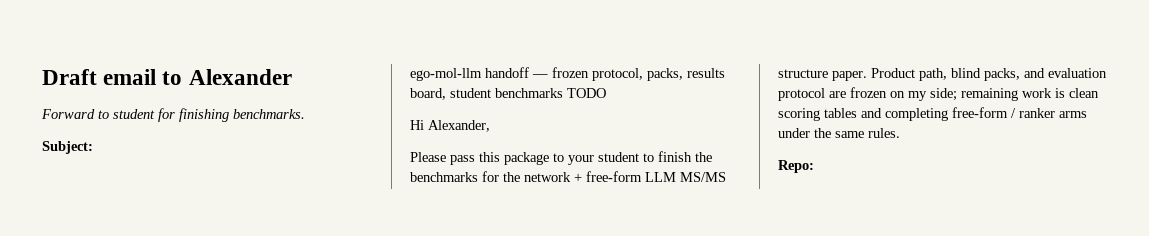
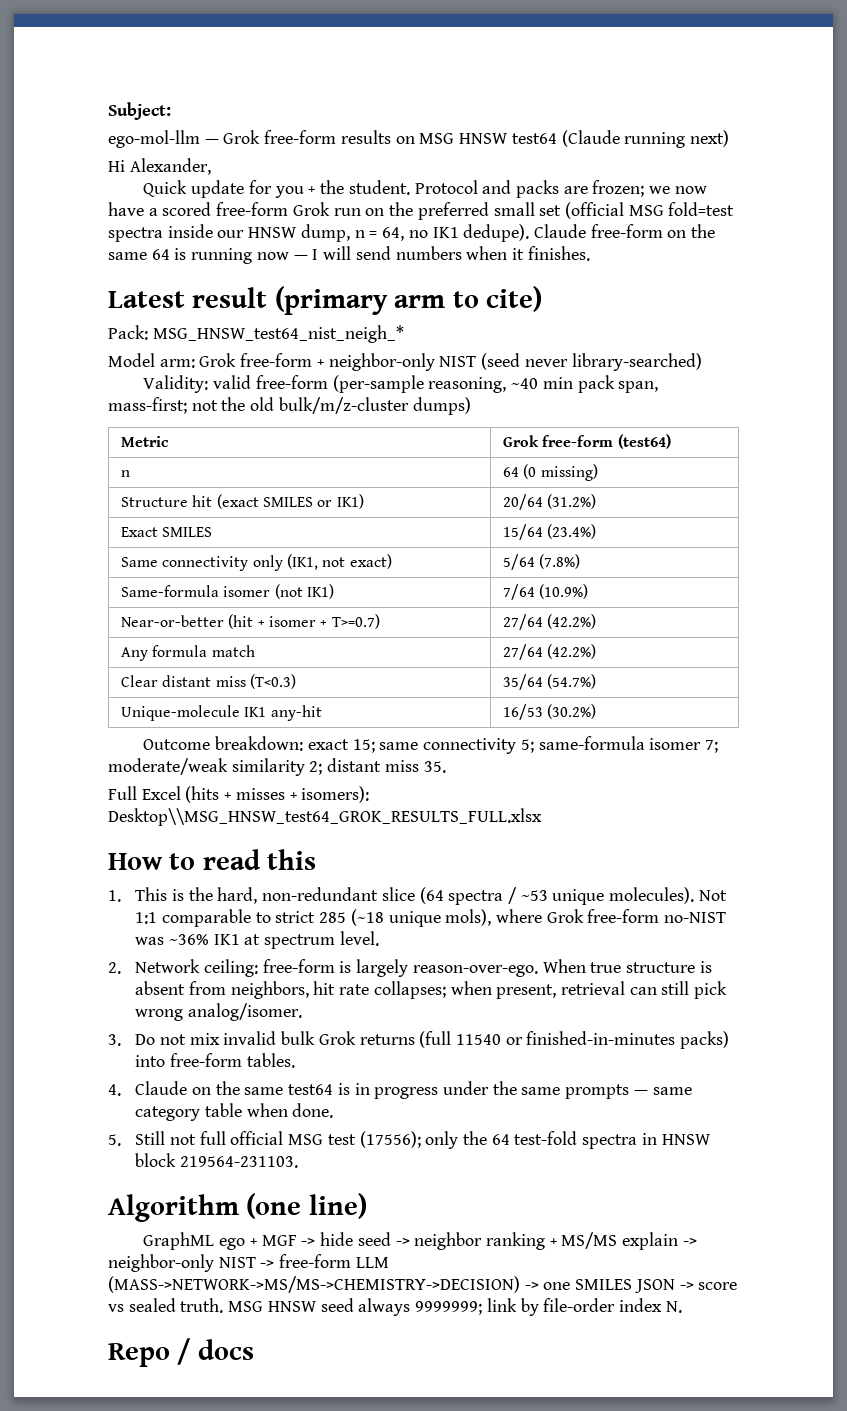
- Draft email to Alexander
- Forward to student for finishing benchmarks.
  Subject:
- ego-mol-llm handoff — frozen protocol, packs, results board, student benchmarks TODO
+ ego-mol-llm — Grok free-form results on MSG HNSW test64 (Claude running next)
  Hi Alexander,
- Please pass this package to your student to finish the benchmarks for the network + free-form LLM MS/MS structure paper. Product path, blind packs, and evaluation protocol are frozen on my side; remaining work is clean scoring tables and completing free-form / ranker arms under the same rules.
- Repo:
+ Quick update for you + the student. Protocol and packs are frozen; we now have a scored free-form Grok run on the preferred small set (official MSG fold=test spectra inside our HNSW dump, n = 64, no IK1 dedupe). Claude free-form on the same 64 is running now — I will send numbers when it finishes.
+ Latest result (primary arm to cite)
+ Pack: MSG_HNSW_test64_nist_neigh_*
+ Model arm: Grok free-form + neighbor-only NIST (seed never library-searched)
+ Validity: valid free-form (per-sample reasoning, ~40 min pack span, mass-first; not the old bulk/m/z-cluster dumps)
+ Metric | Grok free-form (test64)
+ n | 64 (0 missing)
+ Structure hit (exact SMILES or IK1) | 20/64 (31.2%)
+ Exact SMILES | 15/64 (23.4%)
+ Same connectivity only (IK1, not exact) | 5/64 (7.8%)
+ Same-formula isomer (not IK1) | 7/64 (10.9%)
+ Near-or-better (hit + isomer + T>=0.7) | 27/64 (42.2%)
+ Any formula match | 27/64 (42.2%)
+ Clear distant miss (T<0.3) | 35/64 (54.7%)
+ Unique-molecule IK1 any-hit | 16/53 (30.2%)
+ Outcome breakdown: exact 15; same connectivity 5; same-formula isomer 7; moderate/weak similarity 2; distant miss 35.
+ Full Excel (hits + misses + isomers): Desktop\\MSG_HNSW_test64_GROK_RESULTS_FULL.xlsx
+ How to read this
+ 1. This is the hard, non-redundant slice (64 spectra / ~53 unique molecules). Not 1:1 comparable to strict 285 (~18 unique mols), where Grok free-form no-NIST was ~36% IK1 at spectrum level.
+ 2. Network ceiling: free-form is largely reason-over-ego. When true structure is absent from neighbors, hit rate collapses; when present, retrieval can still pick wrong analog/isomer.
+ 3. Do not mix invalid bulk Grok returns (full 11540 or finished-in-minutes packs) into free-form tables.
+ 4. Claude on the same test64 is in progress under the same prompts — same category table when done.
+ 5. Still not full official MSG test (17556); only the 64 test-fold spectra in HNSW block 219564-231103.
+ Algorithm (one line)
+ GraphML ego + MGF -> hide seed -> neighbor ranking + MS/MS explain -> neighbor-only NIST -> free-form LLM (MASS->NETWORK->MS/MS->CHEMISTRY->DECISION) -> one SMILES JSON -> score vs sealed truth. MSG HNSW seed always 9999999; link by file-order index N.
+ Repo / docs

